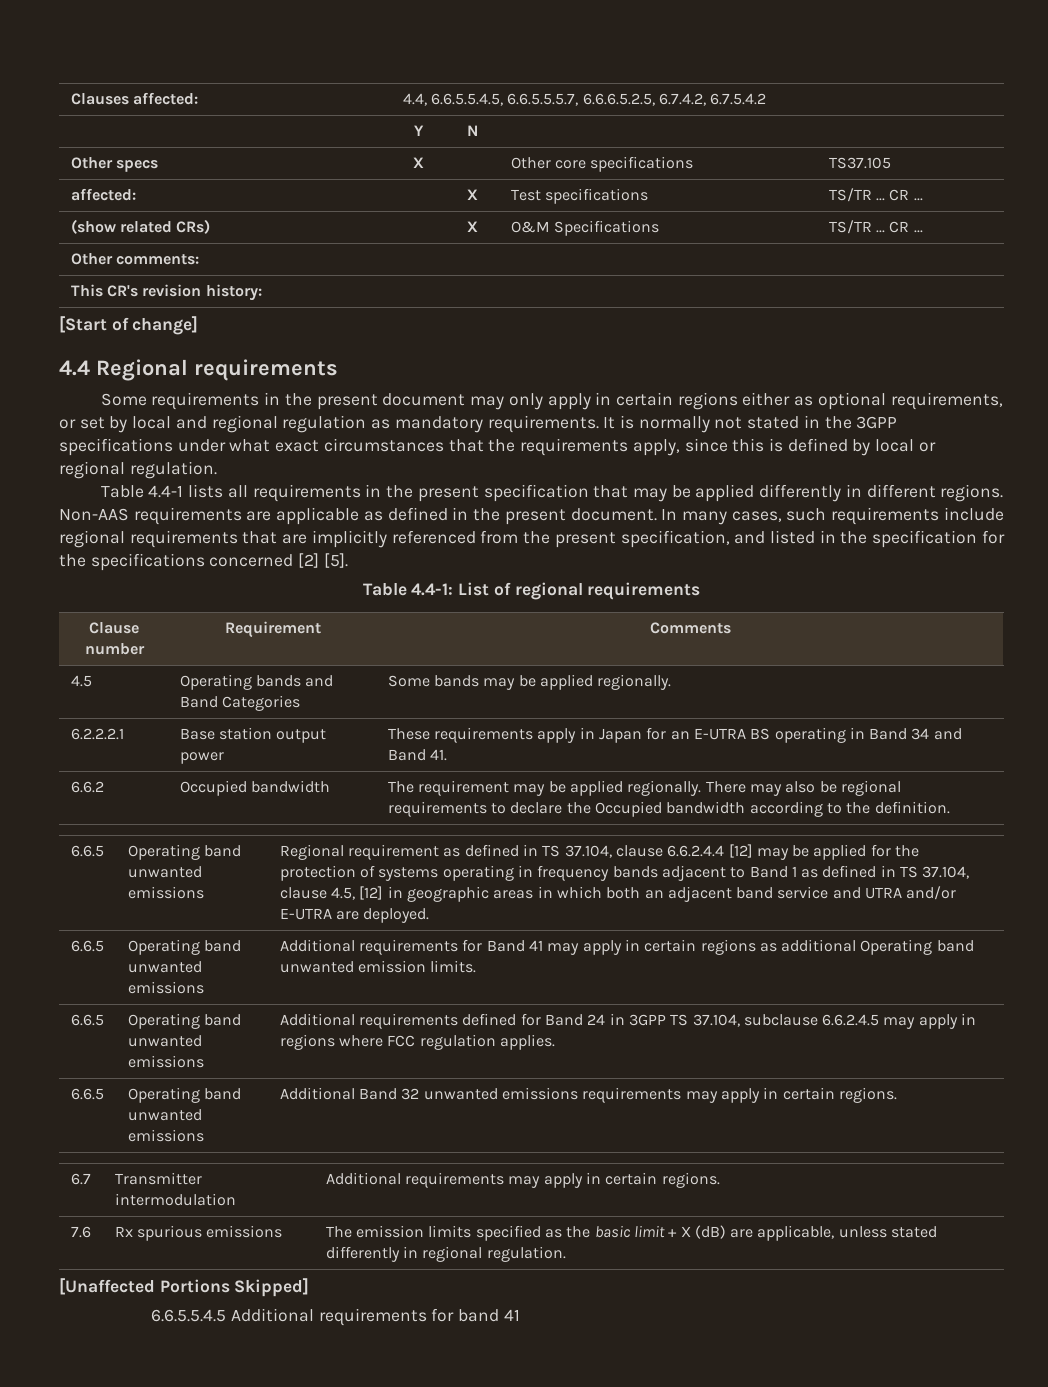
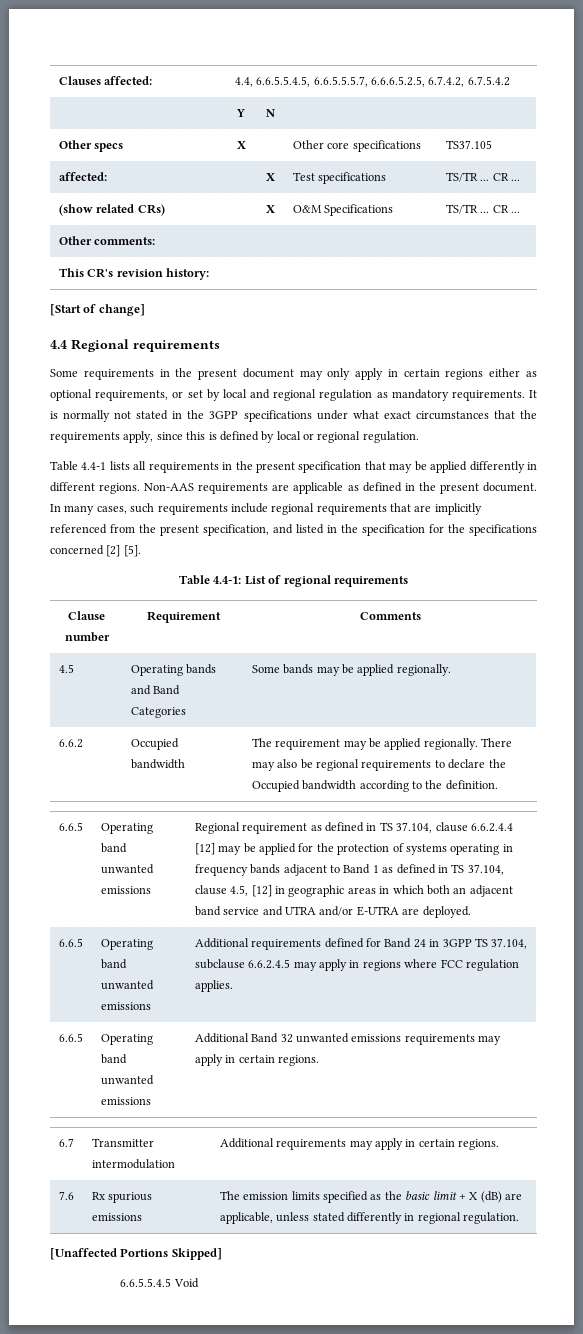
- 6.2.2.2.1 | Base station output power | These requirements apply in Japan for an E-UTRA BS operating in Band 34 and Band 41.
- 6.6.5 | Operating band unwanted emissions | Additional requirements for Band 41 may apply in certain regions as additional Operating band unwanted emission limits.
- 6.6.5.5.4.5 Additional requirements for band 41
+ 6.6.5.5.4.5 Void

